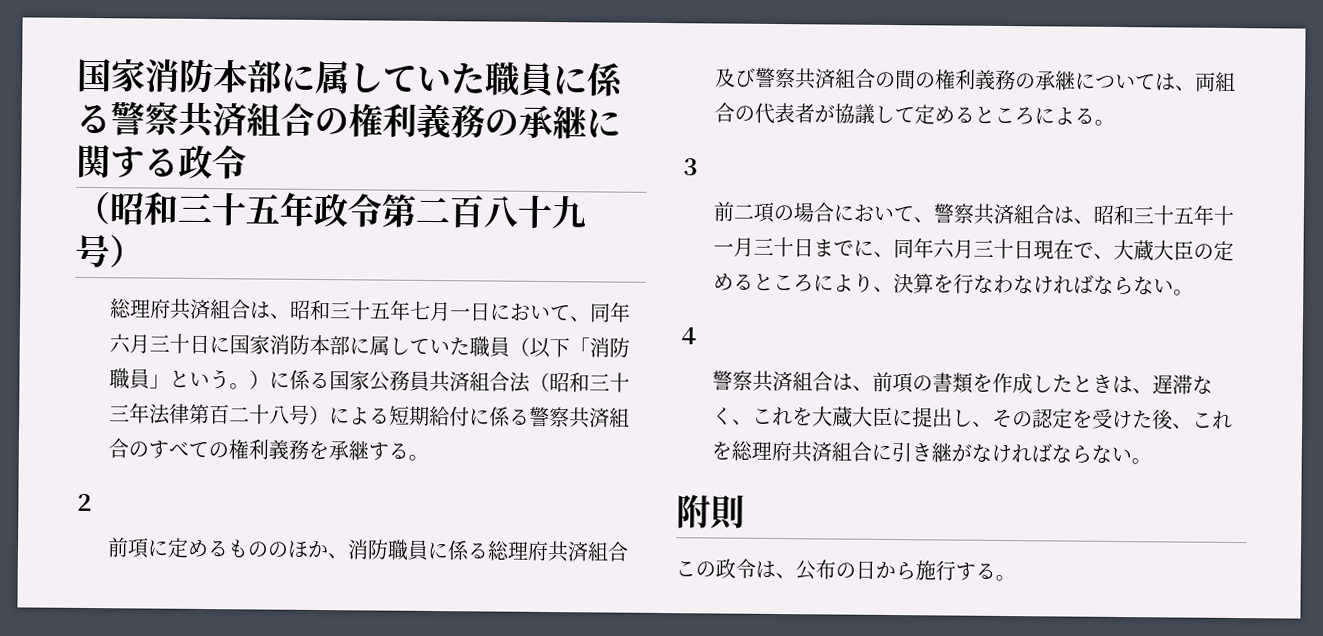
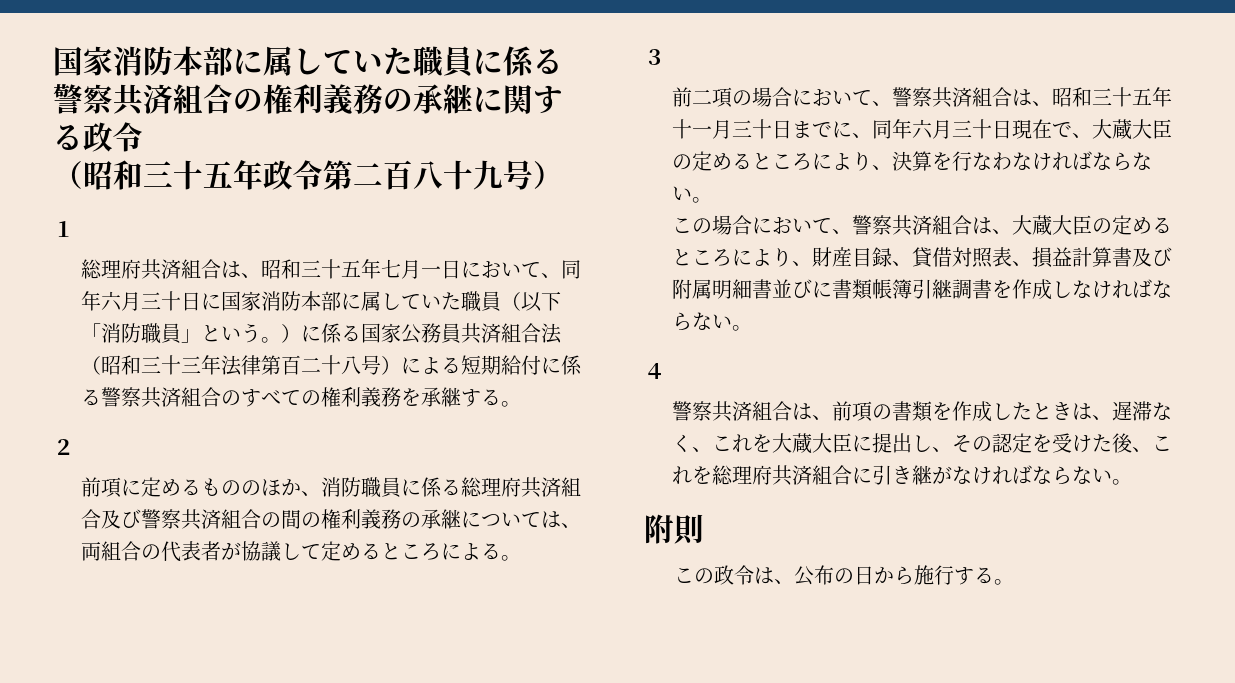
+ １
+ この場合において、警察共済組合は、大蔵大臣の定めるところにより、財産目録、貸借対照表、損益計算書及び附属明細書並びに書類帳簿引継調書を作成しなければならない。

